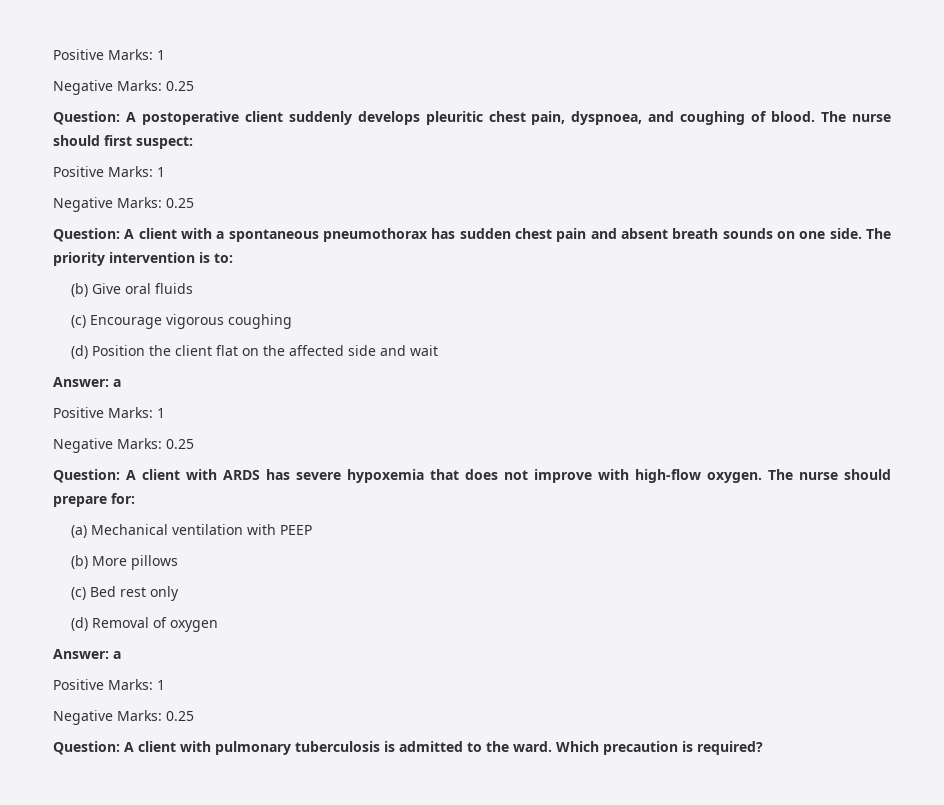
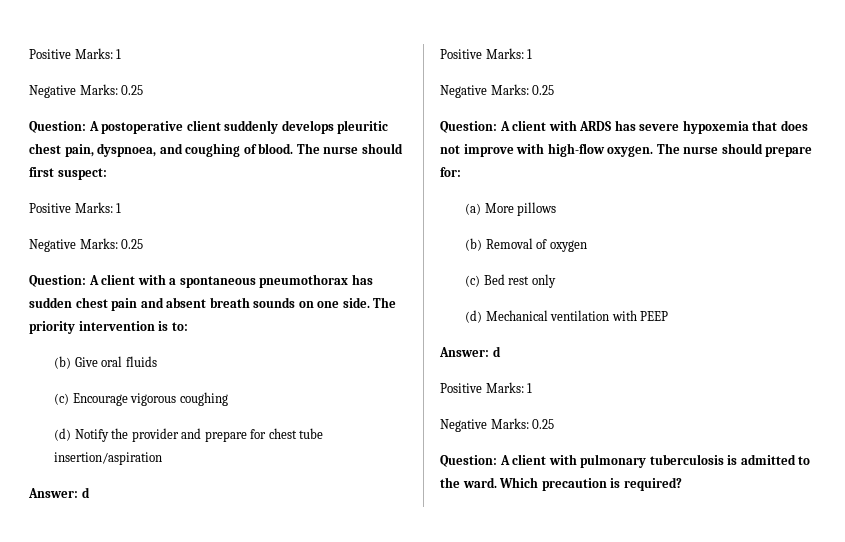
- (d) Position the client flat on the affected side and wait
- Answer: a
+ (d) Notify the provider and prepare for chest tube insertion/aspiration
+ Answer: d
- (a) Mechanical ventilation with PEEP
- (b) More pillows
+ (a) More pillows
+ (b) Removal of oxygen
- (d) Removal of oxygen
- Answer: a
+ (d) Mechanical ventilation with PEEP
+ Answer: d

